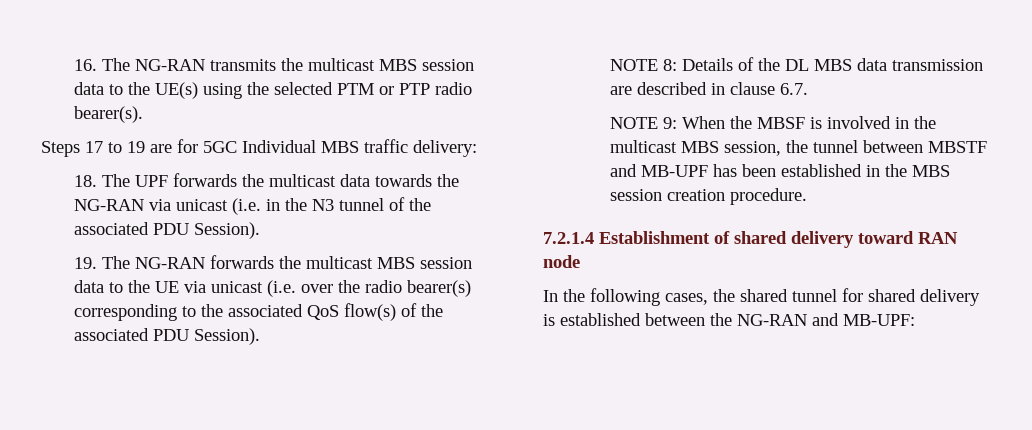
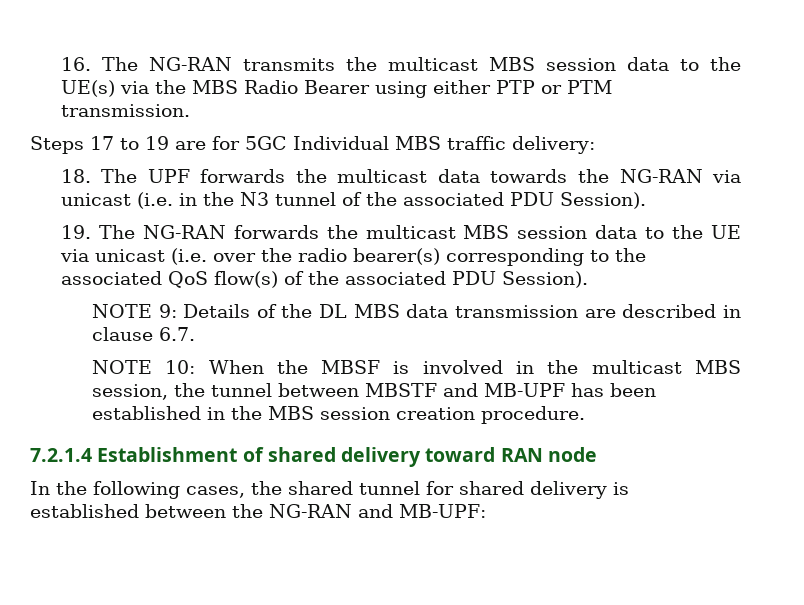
- 16. The NG-RAN transmits the multicast MBS session data to the UE(s) using the selected PTM or PTP radio bearer(s).
+ 16. The NG-RAN transmits the multicast MBS session data to the UE(s) via the MBS Radio Bearer using either PTP or PTM transmission.
- NOTE 8: Details of the DL MBS data transmission are described in clause 6.7.
+ NOTE 9: Details of the DL MBS data transmission are described in clause 6.7.
- NOTE 9: When the MBSF is involved in the multicast MBS session, the tunnel between MBSTF and MB-UPF has been established in the MBS session creation procedure.
+ NOTE 10: When the MBSF is involved in the multicast MBS session, the tunnel between MBSTF and MB-UPF has been established in the MBS session creation procedure.

